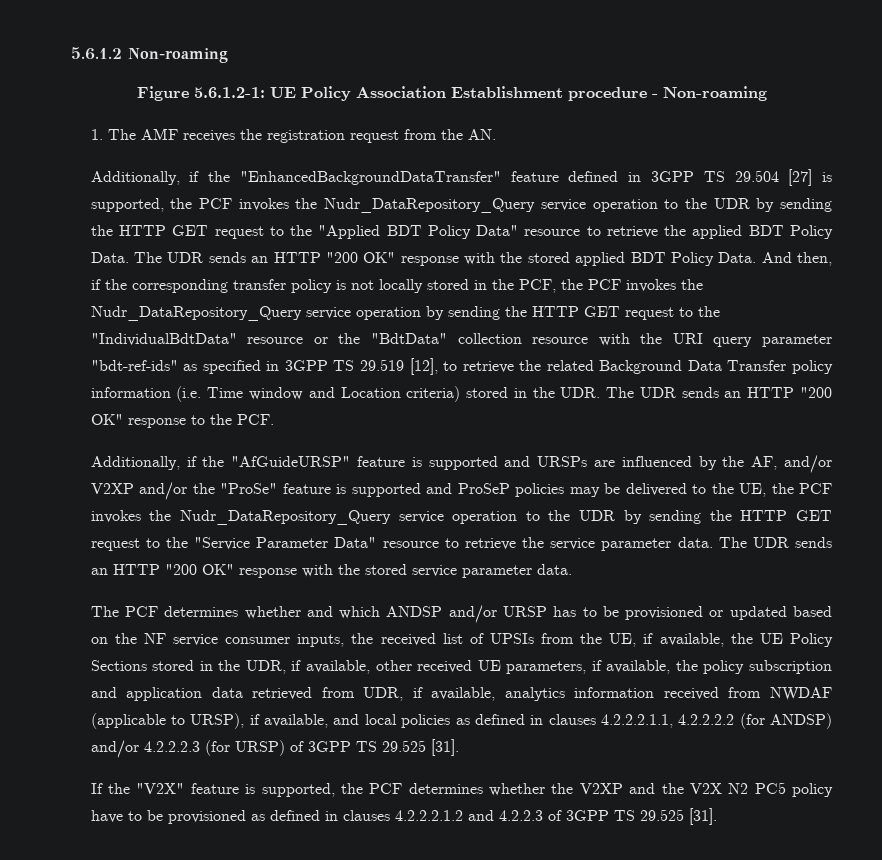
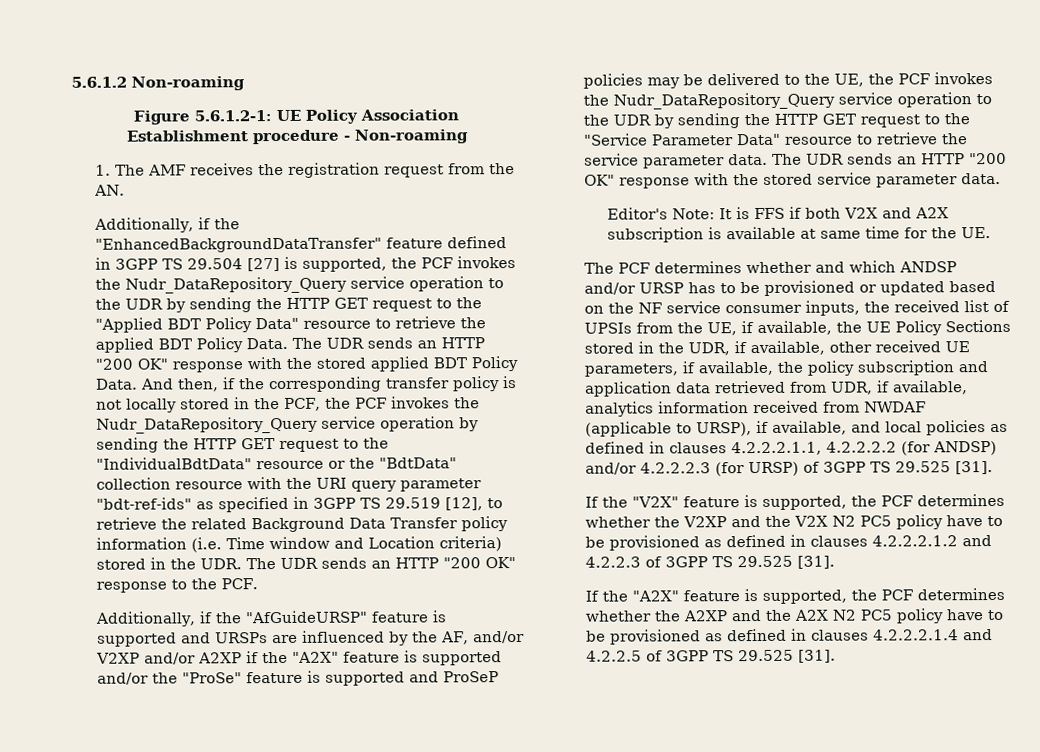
- Additionally, if the "AfGuideURSP" feature is supported and URSPs are influenced by the AF, and/or V2XP and/or the "ProSe" feature is supported and ProSeP policies may be delivered to the UE, the PCF invokes the Nudr_DataRepository_Query service operation to the UDR by sending the HTTP GET request to the "Service Parameter Data" resource to retrieve the service parameter data.
+ Additionally, if the "AfGuideURSP" feature is supported and URSPs are influenced by the AF, and/or V2XP and/or A2XP if the "A2X" feature is supported and/or the "ProSe" feature is supported and ProSeP policies may be delivered to the UE, the PCF invokes the Nudr_DataRepository_Query service operation to the UDR by sending the HTTP GET request to the "Service Parameter Data" resource to retrieve the service parameter data.
+ Editor's Note: It is FFS if both V2X and A2X subscription is available at same time for the UE.
+ If the "A2X" feature is supported, the PCF determines whether the A2XP and the A2X N2 PC5 policy have to be provisioned as defined in clauses 4.2.2.2.1.4 and 4.2.2.5 of 3GPP TS 29.525 [31].

